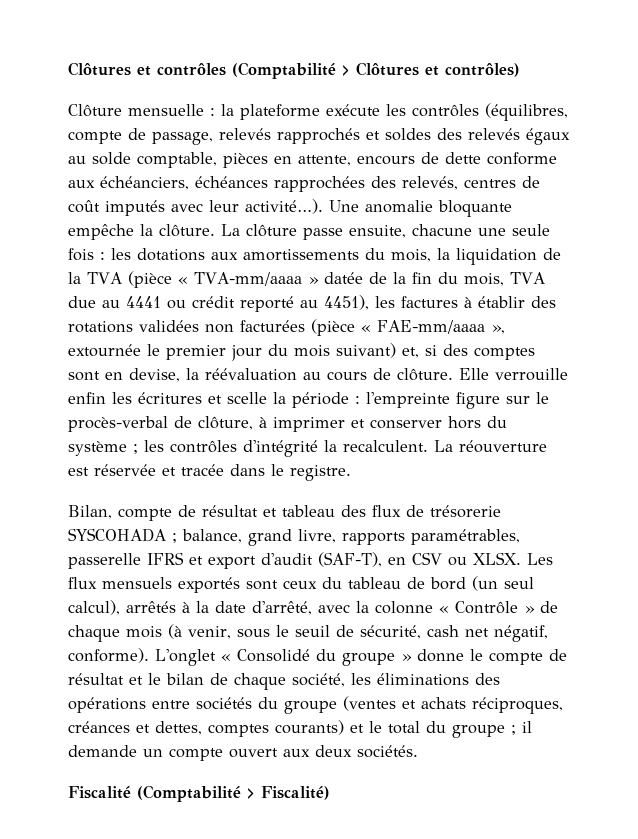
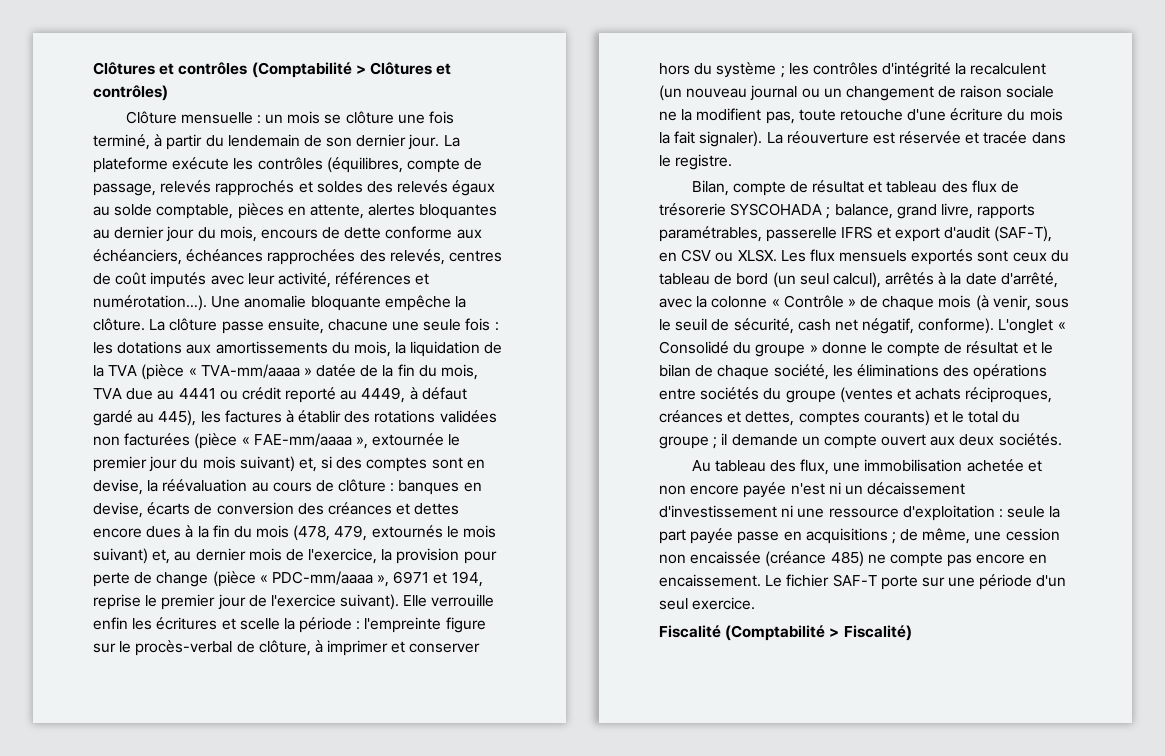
- Clôture mensuelle : la plateforme exécute les contrôles (équilibres, compte de passage, relevés rapprochés et soldes des relevés égaux au solde comptable, pièces en attente, encours de dette conforme aux échéanciers, échéances rapprochées des relevés, centres de coût imputés avec leur activité…).
+ Clôture mensuelle : un mois se clôture une fois terminé, à partir du lendemain de son dernier jour. La plateforme exécute les contrôles (équilibres, compte de passage, relevés rapprochés et soldes des relevés égaux au solde comptable, pièces en attente, alertes bloquantes au dernier jour du mois, encours de dette conforme aux échéanciers, échéances rapprochées des relevés, centres de coût imputés avec leur activité, références et numérotation…).
- les dotations aux amortissements du mois, la liquidation de la TVA (pièce « TVA-mm/aaaa » datée de la fin du mois, TVA due au 4441 ou crédit reporté au 4451), les factures à établir des rotations validées non facturées (pièce « FAE-mm/aaaa », extournée le premier jour du mois suivant) et, si des comptes sont en devise, la réévaluation au cours de clôture.
+ les dotations aux amortissements du mois, la liquidation de la TVA (pièce « TVA-mm/aaaa » datée de la fin du mois, TVA due au 4441 ou crédit reporté au 4449, à défaut gardé au 445), les factures à établir des rotations validées non facturées (pièce « FAE-mm/aaaa », extournée le premier jour du mois suivant) et, si des comptes sont en devise, la réévaluation au cours de clôture : banques en devise, écarts de conversion des créances et dettes encore dues à la fin du mois (478, 479, extournés le mois suivant) et, au dernier mois de l'exercice, la provision pour perte de change (pièce « PDC-mm/aaaa », 6971 et 194, reprise le premier jour de l'exercice suivant).
- Elle verrouille enfin les écritures et scelle la période : l'empreinte figure sur le procès-verbal de clôture, à imprimer et conserver hors du système ; les contrôles d'intégrité la recalculent.
+ Elle verrouille enfin les écritures et scelle la période : l'empreinte figure sur le procès-verbal de clôture, à imprimer et conserver hors du système ; les contrôles d'intégrité la recalculent (un nouveau journal ou un changement de raison sociale ne la modifient pas, toute retouche d'une écriture du mois la fait signaler).
+ Au tableau des flux, une immobilisation achetée et non encore payée n'est ni un décaissement d'investissement ni une ressource d'exploitation : seule la part payée passe en acquisitions ; de même, une cession non encaissée (créance 485) ne compte pas encore en encaissement. Le fichier SAF-T porte sur une période d'un seul exercice.

